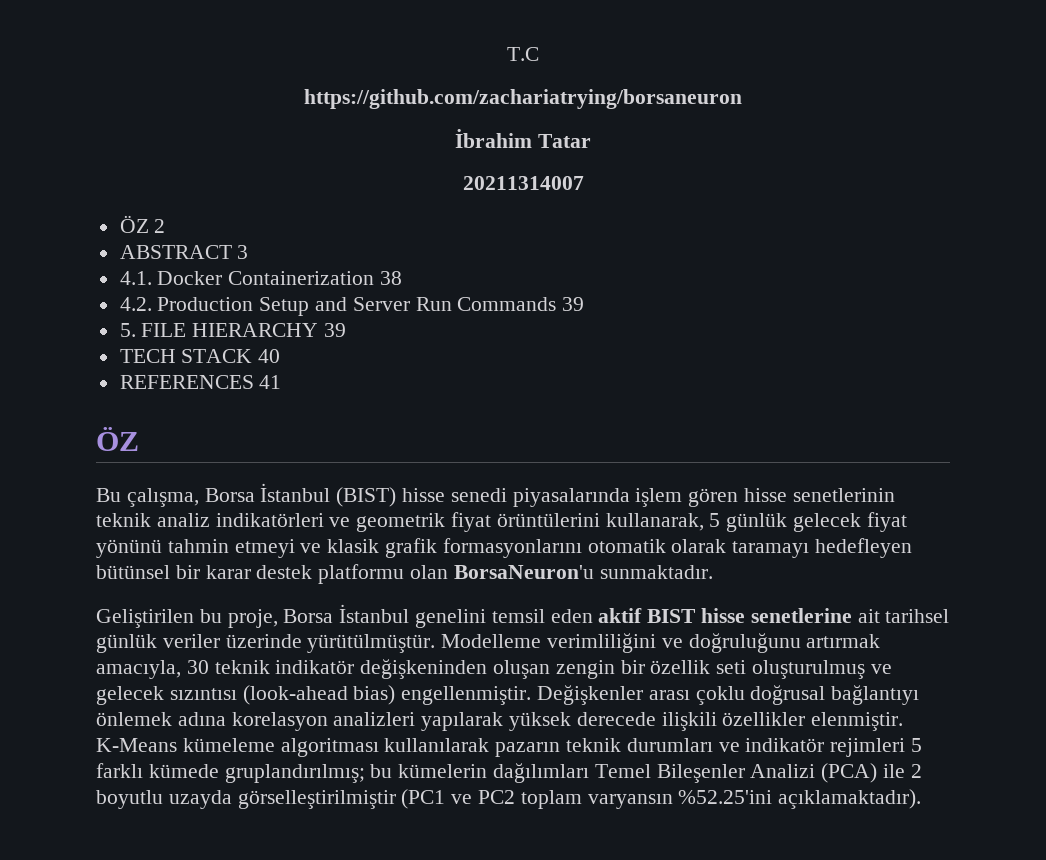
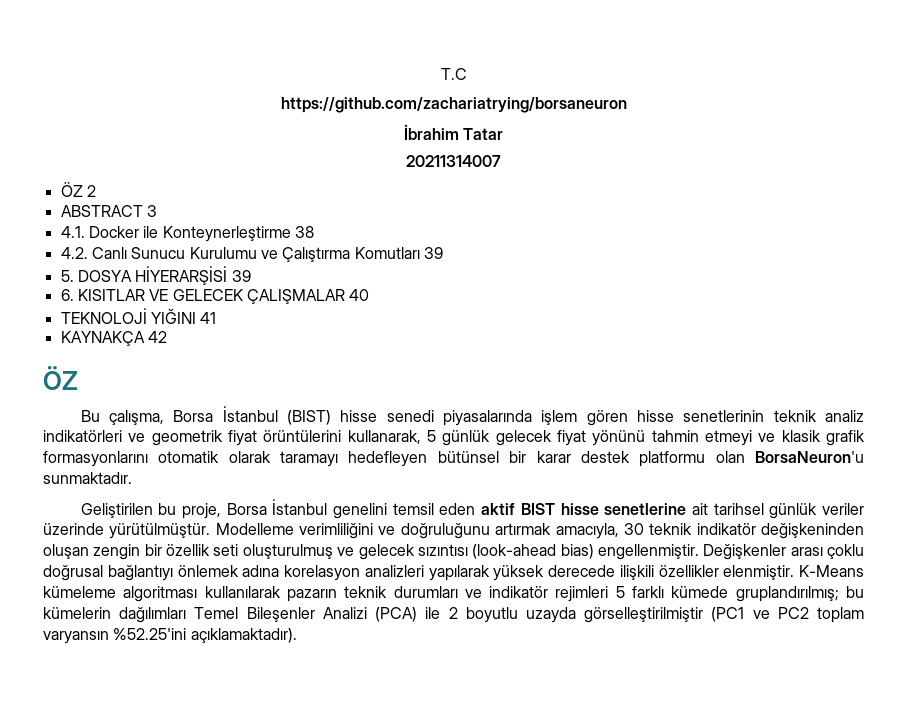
- 4.1. Docker Containerization 38
+ 4.1. Docker ile Konteynerleştirme 38
- 4.2. Production Setup and Server Run Commands 39
+ 4.2. Canlı Sunucu Kurulumu ve Çalıştırma Komutları 39
- 5. FILE HIERARCHY 39
- TECH STACK 40
+ 5. DOSYA HİYERARŞİSİ 39
+ 6. KISITLAR VE GELECEK ÇALIŞMALAR 40
- REFERENCES 41
+ TEKNOLOJİ YIĞINI 41
+ KAYNAKÇA 42

